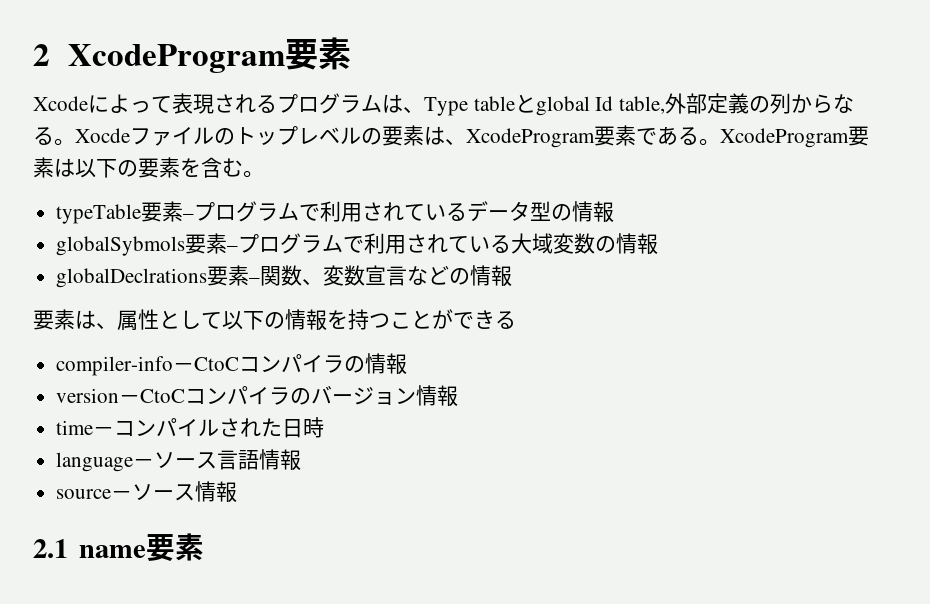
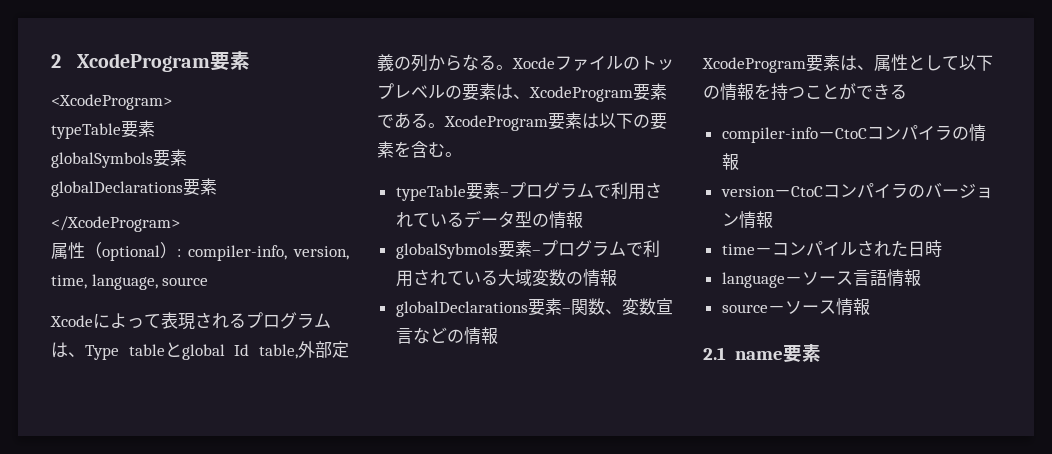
+ <XcodeProgram>
+ typeTable要素
+ globalSymbols要素
+ globalDeclarations要素
+ </XcodeProgram>
+ 属性（optional）: compiler-info, version, time, language, source
- globalDeclrations要素–関数、変数宣言などの情報
+ globalDeclarations要素–関数、変数宣言などの情報
- 要素は、属性として以下の情報を持つことができる
+ XcodeProgram要素は、属性として以下の情報を持つことができる

